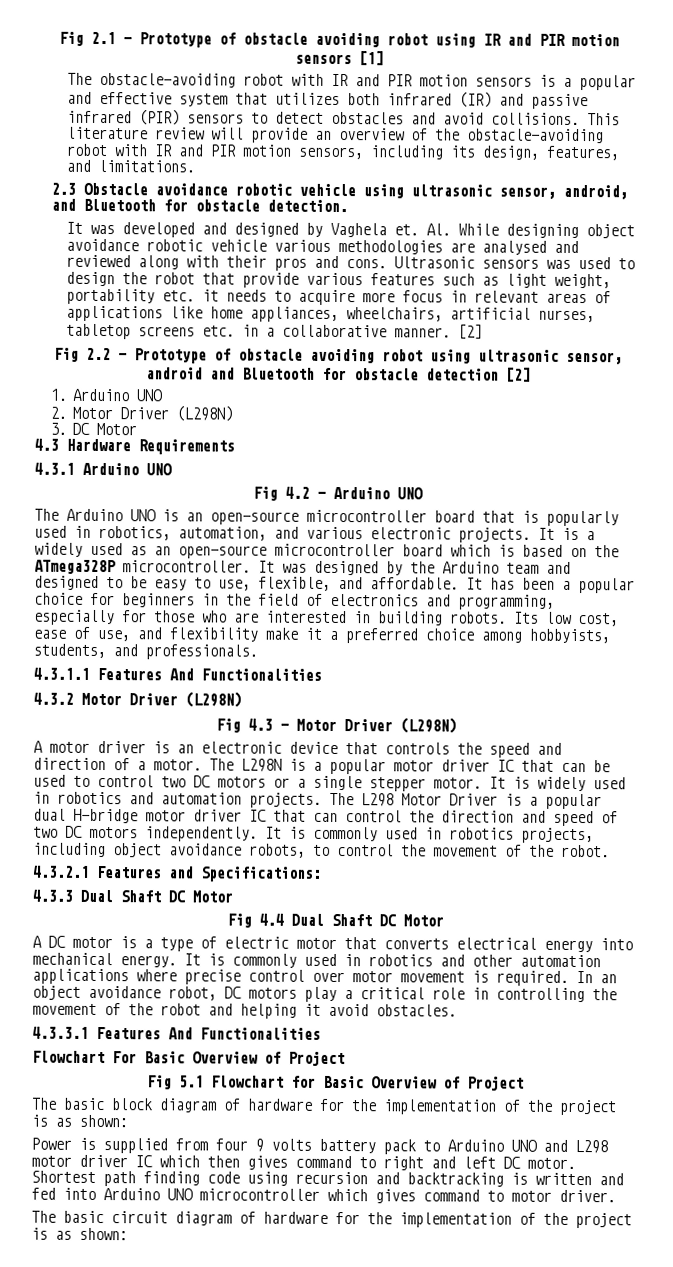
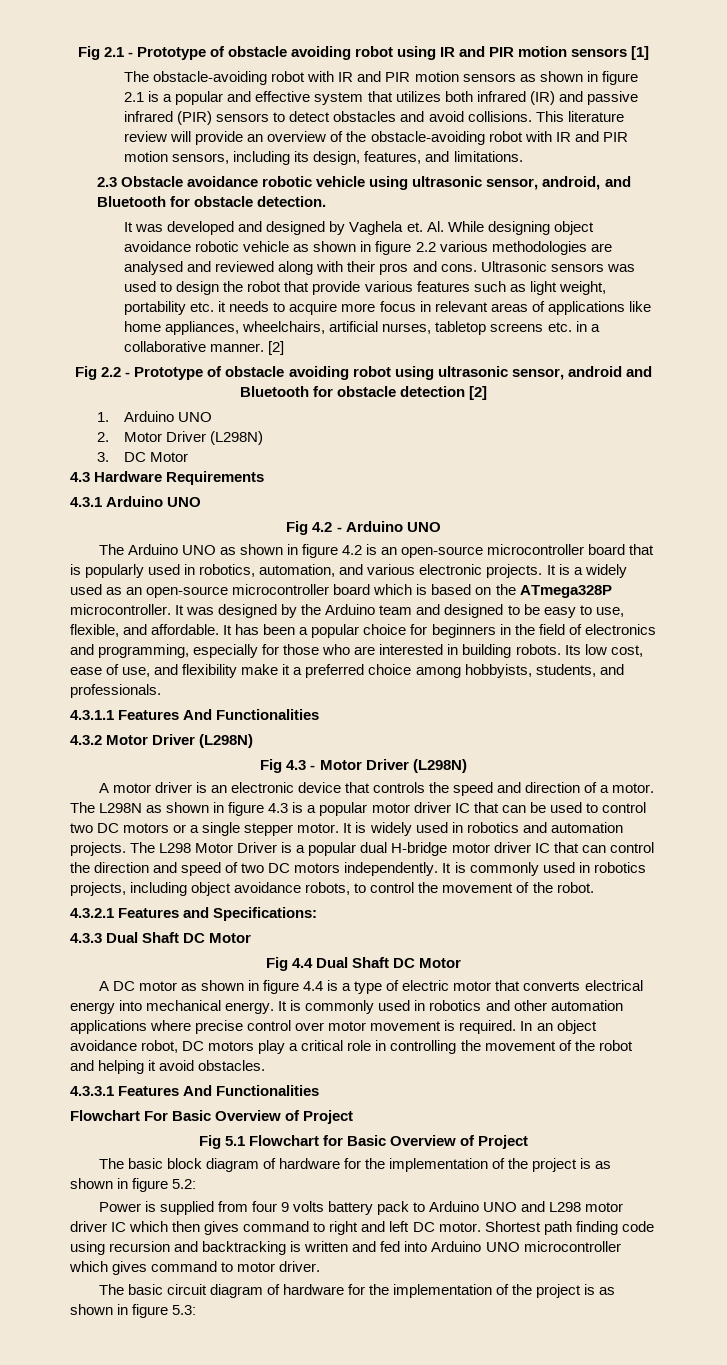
- The obstacle-avoiding robot with IR and PIR motion sensors is a popular and effective system that utilizes both infrared (IR) and passive infrared (PIR) sensors to detect obstacles and avoid collisions.
+ The obstacle-avoiding robot with IR and PIR motion sensors as shown in figure 2.1 is a popular and effective system that utilizes both infrared (IR) and passive infrared (PIR) sensors to detect obstacles and avoid collisions.
- Al. While designing object avoidance robotic vehicle various methodologies are analysed and reviewed along with their pros and cons.
+ Al. While designing object avoidance robotic vehicle as shown in figure 2.2 various methodologies are analysed and reviewed along with their pros and cons.
- The Arduino UNO is an open-source microcontroller board that is popularly used in robotics, automation, and various electronic projects.
+ The Arduino UNO as shown in figure 4.2 is an open-source microcontroller board that is popularly used in robotics, automation, and various electronic projects.
- The L298N is a popular motor driver IC that can be used to control two DC motors or a single stepper motor.
+ The L298N as shown in figure 4.3 is a popular motor driver IC that can be used to control two DC motors or a single stepper motor.
- A DC motor is a type of electric motor that converts electrical energy into mechanical energy.
+ A DC motor as shown in figure 4.4 is a type of electric motor that converts electrical energy into mechanical energy.
- The basic block diagram of hardware for the implementation of the project is as shown:
+ The basic block diagram of hardware for the implementation of the project is as shown in figure 5.2:
- The basic circuit diagram of hardware for the implementation of the project is as shown:
+ The basic circuit diagram of hardware for the implementation of the project is as shown in figure 5.3:

